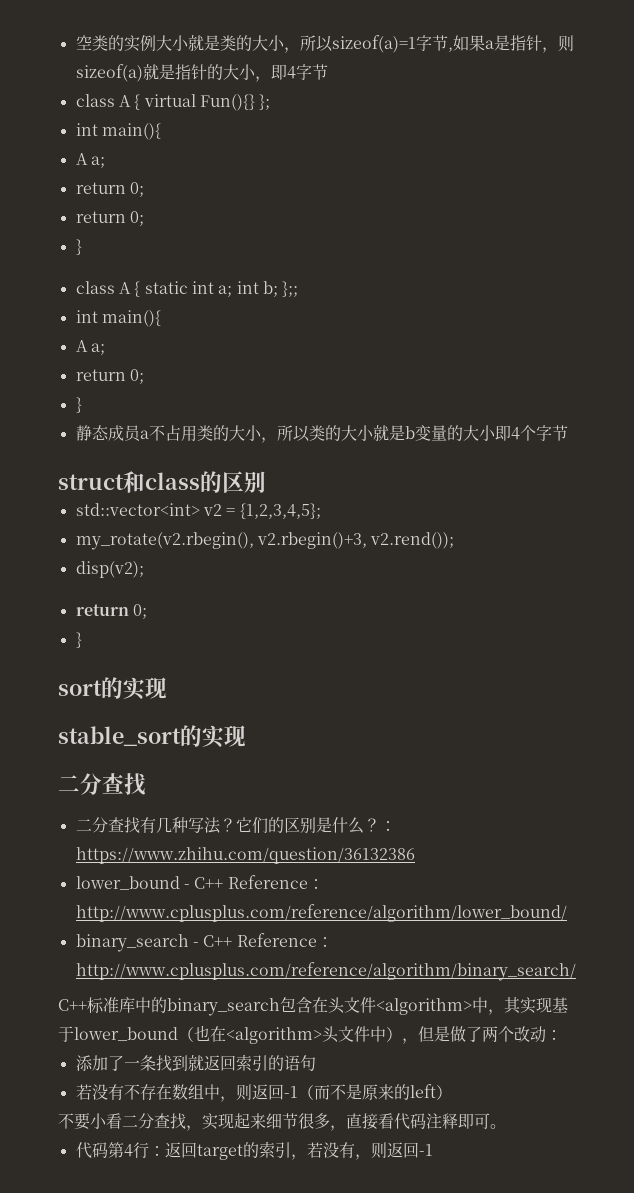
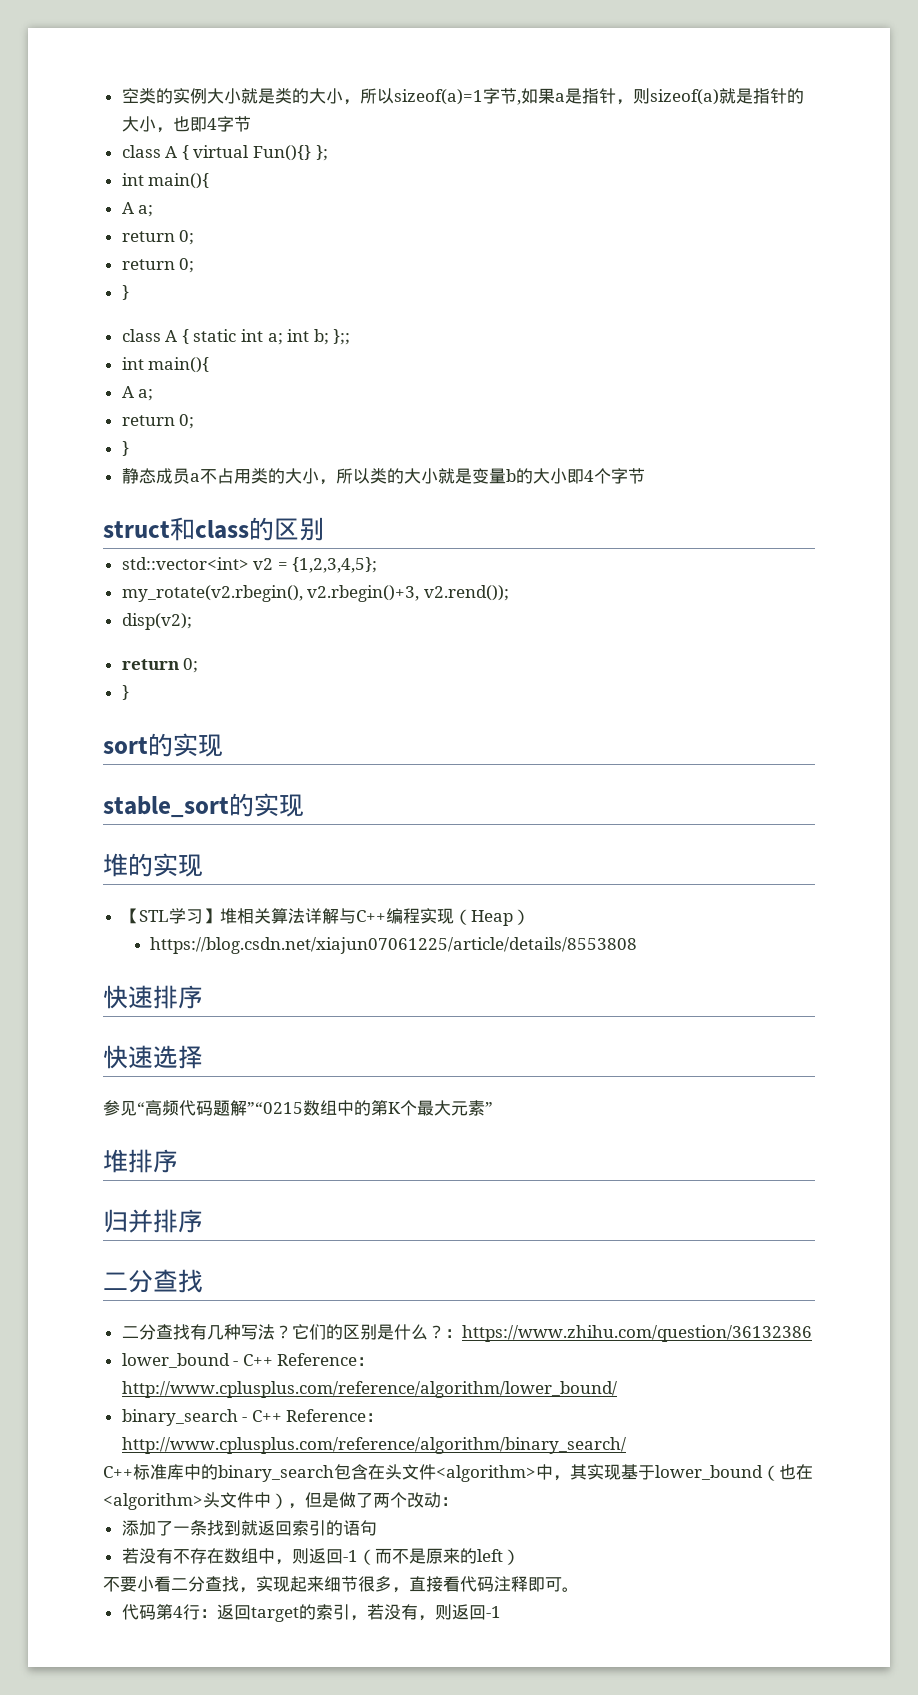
- 空类的实例大小就是类的大小，所以sizeof(a)=1字节,如果a是指针，则sizeof(a)就是指针的大小，即4字节
+ 空类的实例大小就是类的大小，所以sizeof(a)=1字节,如果a是指针，则sizeof(a)就是指针的大小，也即4字节
- 静态成员a不占用类的大小，所以类的大小就是b变量的大小即4个字节
+ 静态成员a不占用类的大小，所以类的大小就是变量b的大小即4个字节
+ 堆的实现
+ 【STL学习】堆相关算法详解与C++编程实现（Heap）
+ https://blog.csdn.net/xiajun07061225/article/details/8553808
+ 快速排序
+ 快速选择
+ 参见“高频代码题解”“0215数组中的第K个最大元素”
+ 堆排序
+ 归并排序

